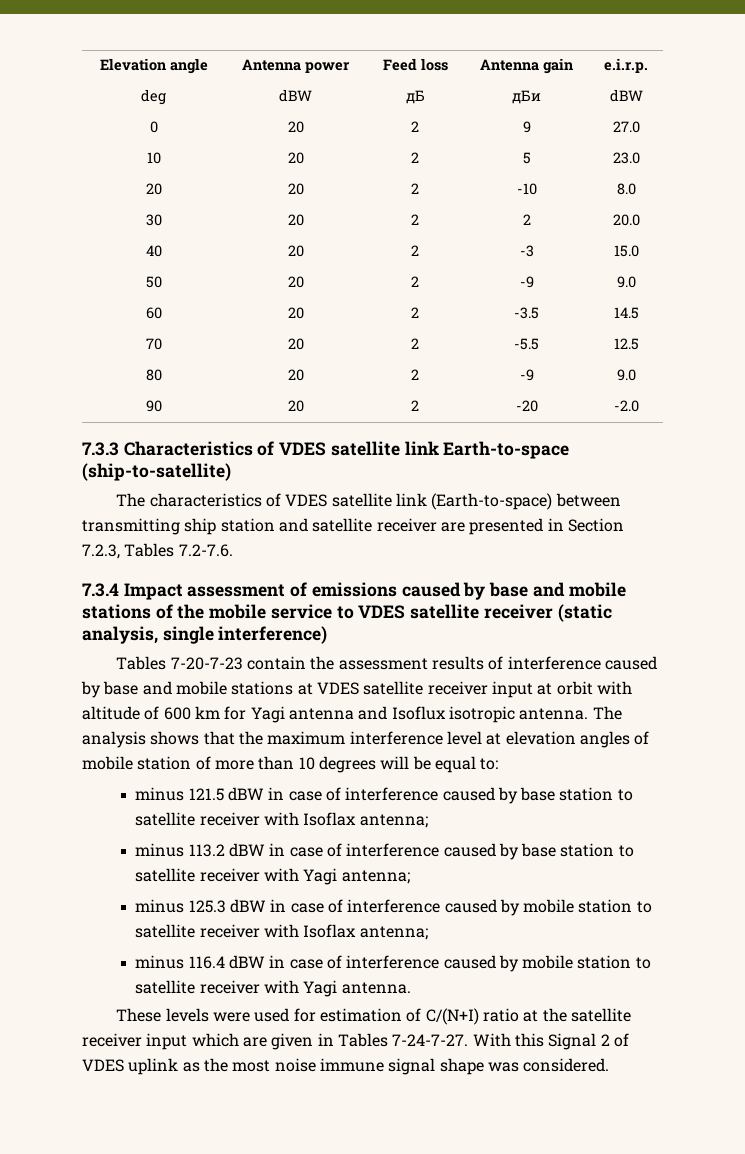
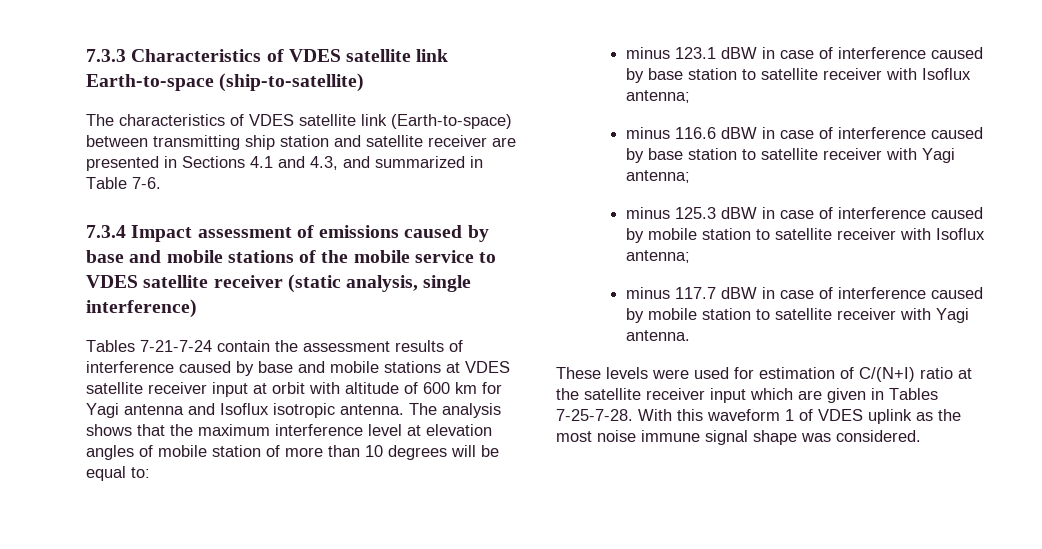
- Elevation angle | Antenna power | Feed loss | Antenna gain | e.i.r.p.
- deg | dBW | дБ | дБи | dBW
- 0 | 20 | 2 | 9 | 27.0
- 10 | 20 | 2 | 5 | 23.0
- 20 | 20 | 2 | -10 | 8.0
- 30 | 20 | 2 | 2 | 20.0
- 40 | 20 | 2 | -3 | 15.0
- 50 | 20 | 2 | -9 | 9.0
- 60 | 20 | 2 | -3.5 | 14.5
- 70 | 20 | 2 | -5.5 | 12.5
- 80 | 20 | 2 | -9 | 9.0
- 90 | 20 | 2 | -20 | -2.0
- The characteristics of VDES satellite link (Earth-to-space) between transmitting ship station and satellite receiver are presented in Section 7.2.3, Tables 7.2-7.6.
+ The characteristics of VDES satellite link (Earth-to-space) between transmitting ship station and satellite receiver are presented in Sections 4.1 and 4.3, and summarized in Table 7-6.
- Tables 7-20-7-23 contain the assessment results of interference caused by base and mobile stations at VDES satellite receiver input at orbit with altitude of 600 km for Yagi antenna and Isoflux isotropic antenna.
+ Tables 7-21-7-24 contain the assessment results of interference caused by base and mobile stations at VDES satellite receiver input at orbit with altitude of 600 km for Yagi antenna and Isoflux isotropic antenna.
- minus 121.5 dBW in case of interference caused by base station to satellite receiver with Isoflax antenna;
- minus 113.2 dBW in case of interference caused by base station to satellite receiver with Yagi antenna;
+ minus 123.1 dBW in case of interference caused by base station to satellite receiver with Isoflux antenna;
+ minus 116.6 dBW in case of interference caused by base station to satellite receiver with Yagi antenna;
- minus 125.3 dBW in case of interference caused by mobile station to satellite receiver with Isoflax antenna;
- minus 116.4 dBW in case of interference caused by mobile station to satellite receiver with Yagi antenna.
+ minus 125.3 dBW in case of interference caused by mobile station to satellite receiver with Isoflux antenna;
+ minus 117.7 dBW in case of interference caused by mobile station to satellite receiver with Yagi antenna.
- These levels were used for estimation of C/(N+I) ratio at the satellite receiver input which are given in Tables 7-24-7-27.
+ These levels were used for estimation of C/(N+I) ratio at the satellite receiver input which are given in Tables 7-25-7-28.
- With this Signal 2 of VDES uplink as the most noise immune signal shape was considered.
+ With this waveform 1 of VDES uplink as the most noise immune signal shape was considered.

